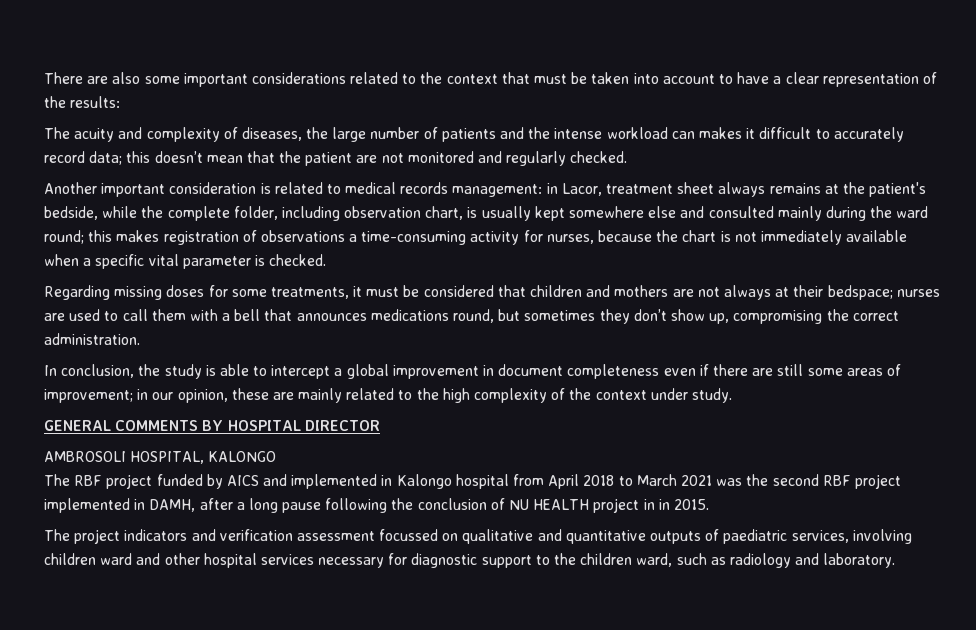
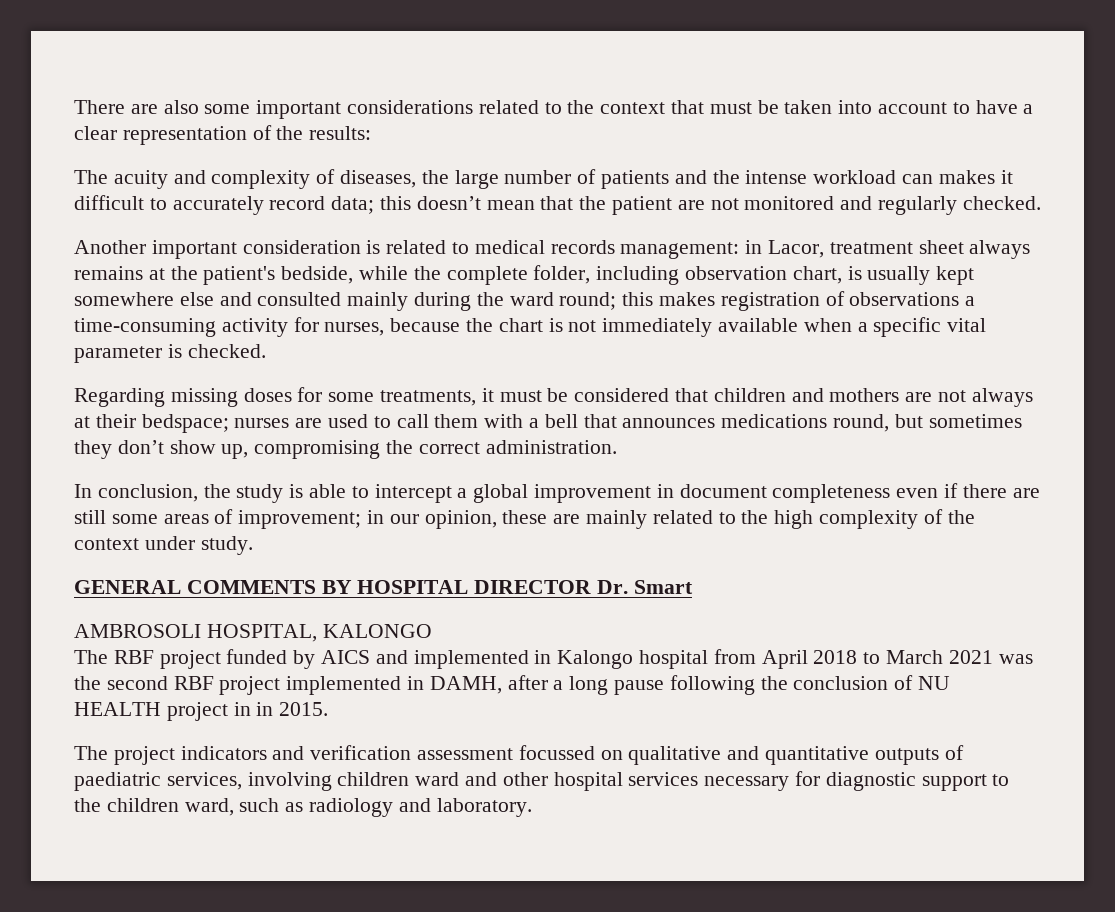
- GENERAL COMMENTS BY HOSPITAL DIRECTOR
+ GENERAL COMMENTS BY HOSPITAL DIRECTOR Dr. Smart

